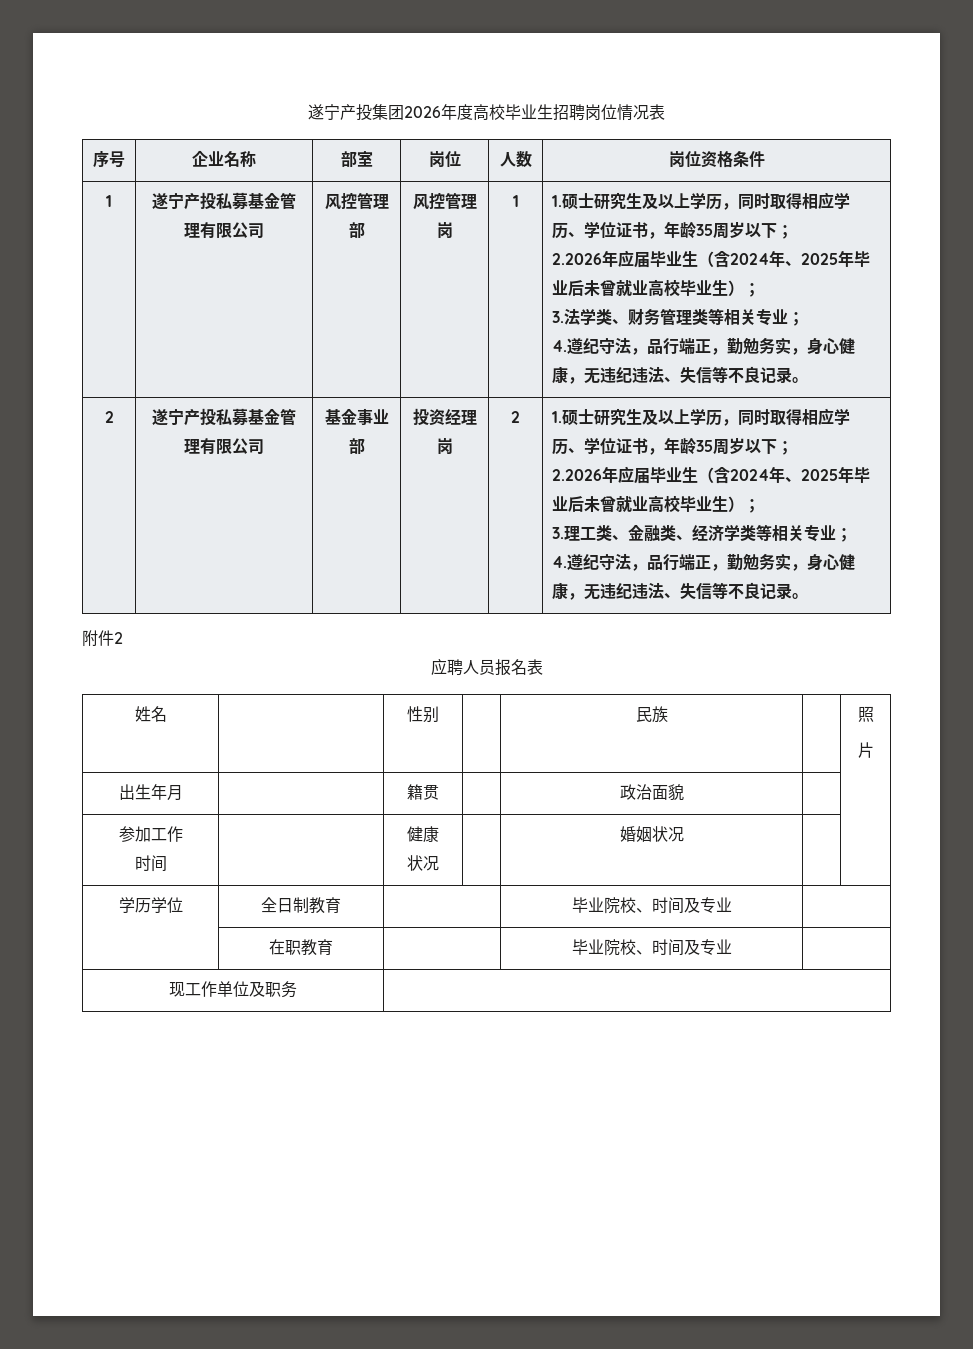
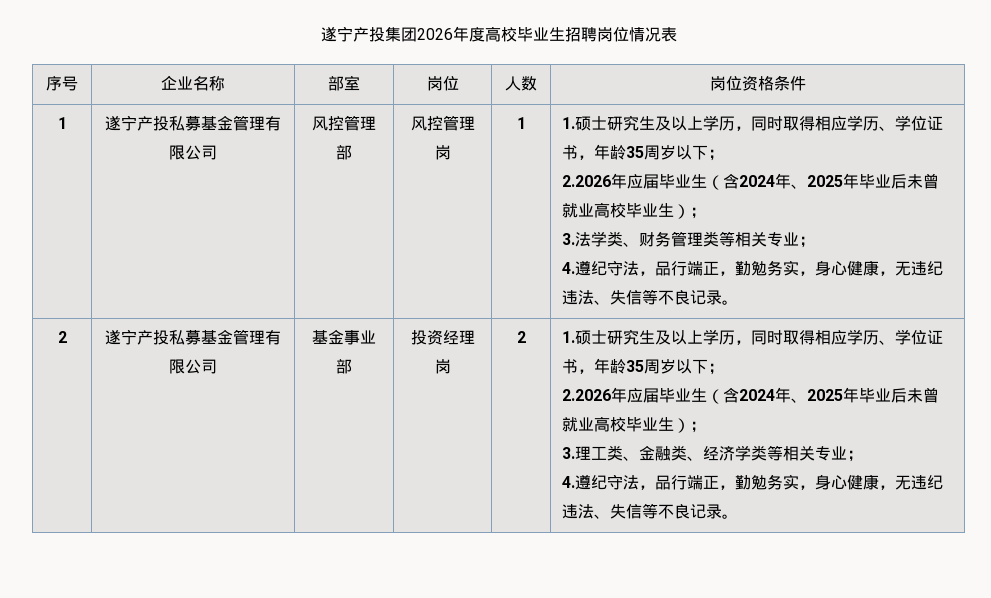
- 附件2
- 应聘人员报名表
- 姓名 | | 性别 | | 民族 | | 照
- 片
- 出生年月 | | 籍贯 | | 政治面貌 | |
- 参加工作
- 时间 | | 健康
- 状况 | | 婚姻状况 | |
- 学历学位 | 全日制教育 | | 毕业院校、时间及专业 |
- | 在职教育 | | 毕业院校、时间及专业 |
- 现工作单位及职务 |

